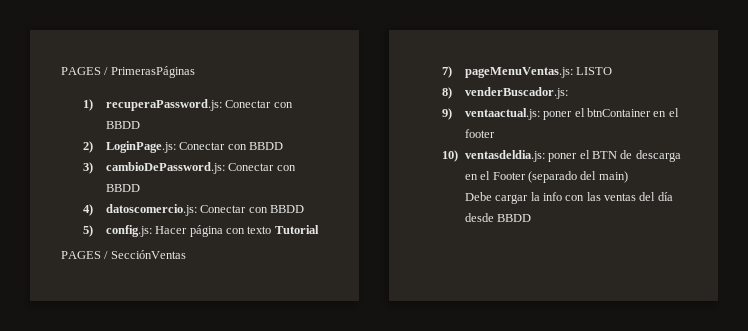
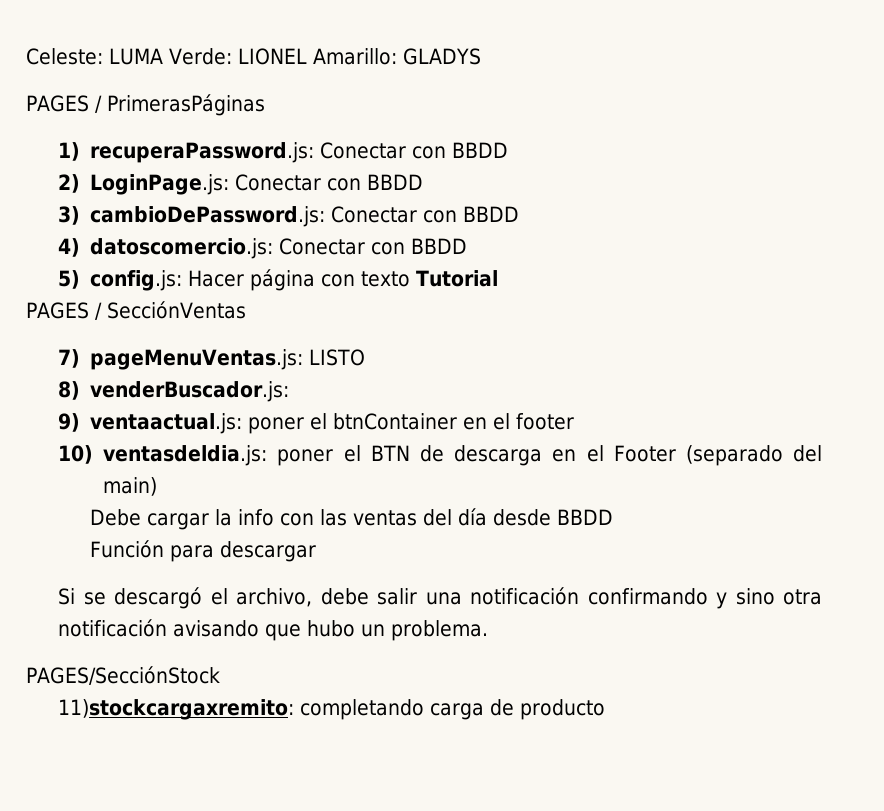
+ Celeste: LUMA Verde: LIONEL Amarillo: GLADYS
+ Función para descargar
+ Si se descargó el archivo, debe salir una notificación confirmando y sino otra notificación avisando que hubo un problema.
+ PAGES/SecciónStock
+ 11)stockcargaxremito: completando carga de producto

